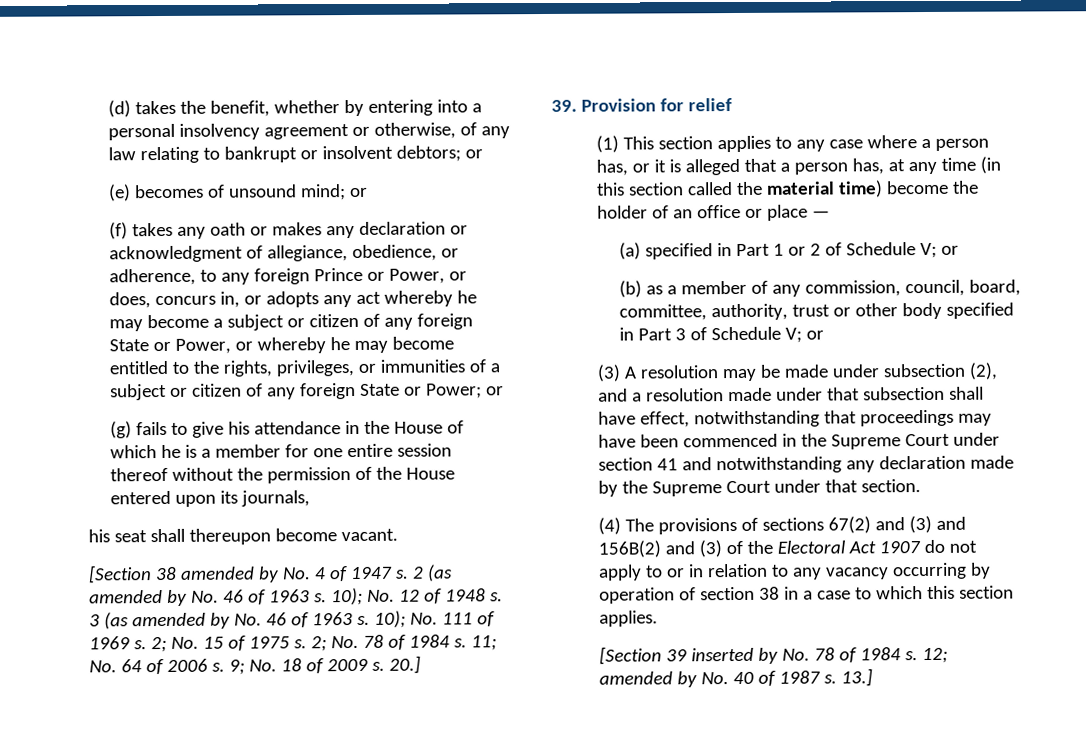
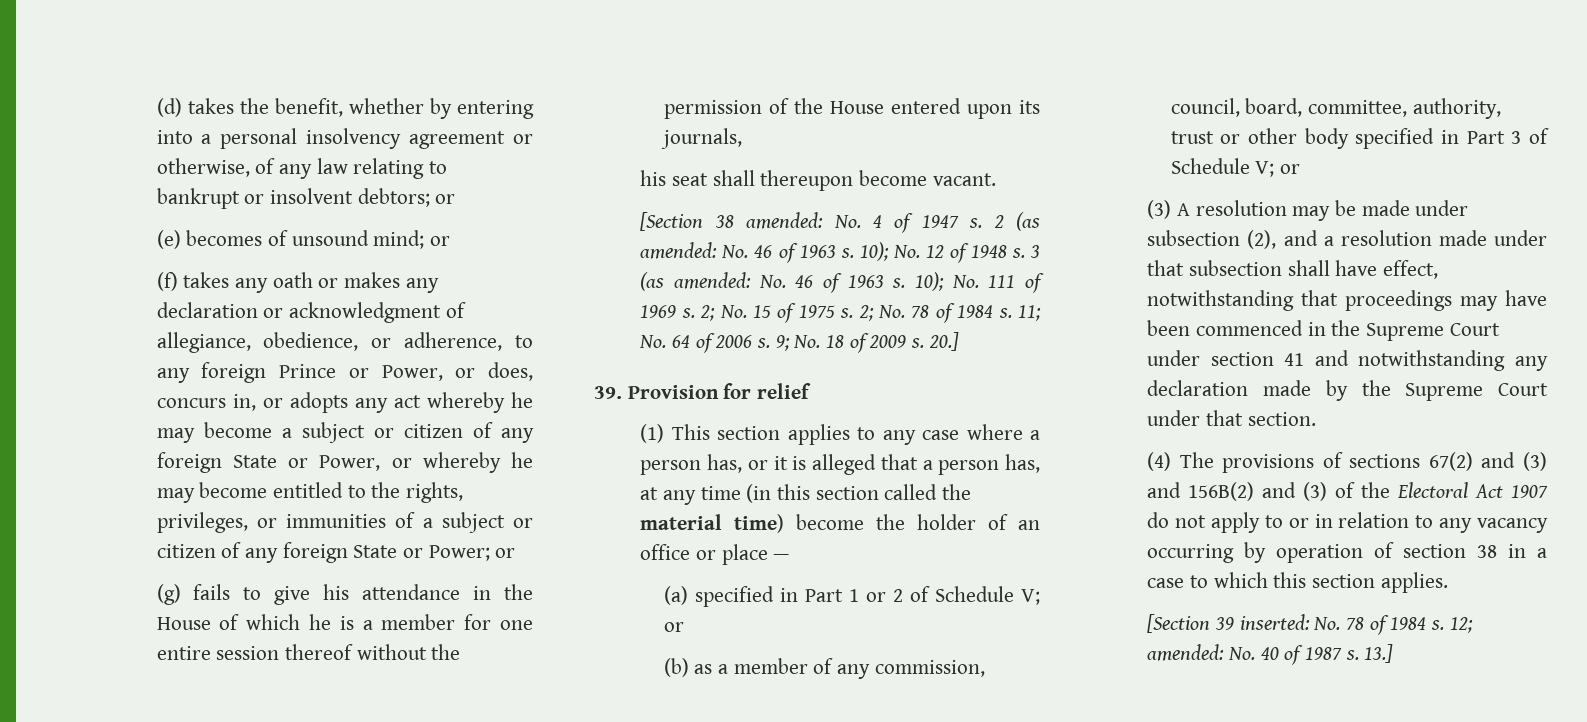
- [Section 38 amended by No. 4 of 1947 s.
+ [Section 38 amended: No. 4 of 1947 s.
- 2 (as amended by No. 46 of 1963 s.
+ 2 (as amended: No. 46 of 1963 s.
- 3 (as amended by No. 46 of 1963 s.
+ 3 (as amended: No. 46 of 1963 s.
- [Section 39 inserted by No. 78 of 1984 s.
+ [Section 39 inserted: No. 78 of 1984 s.
- 12; amended by No. 40 of 1987 s.
+ 12; amended: No. 40 of 1987 s.

